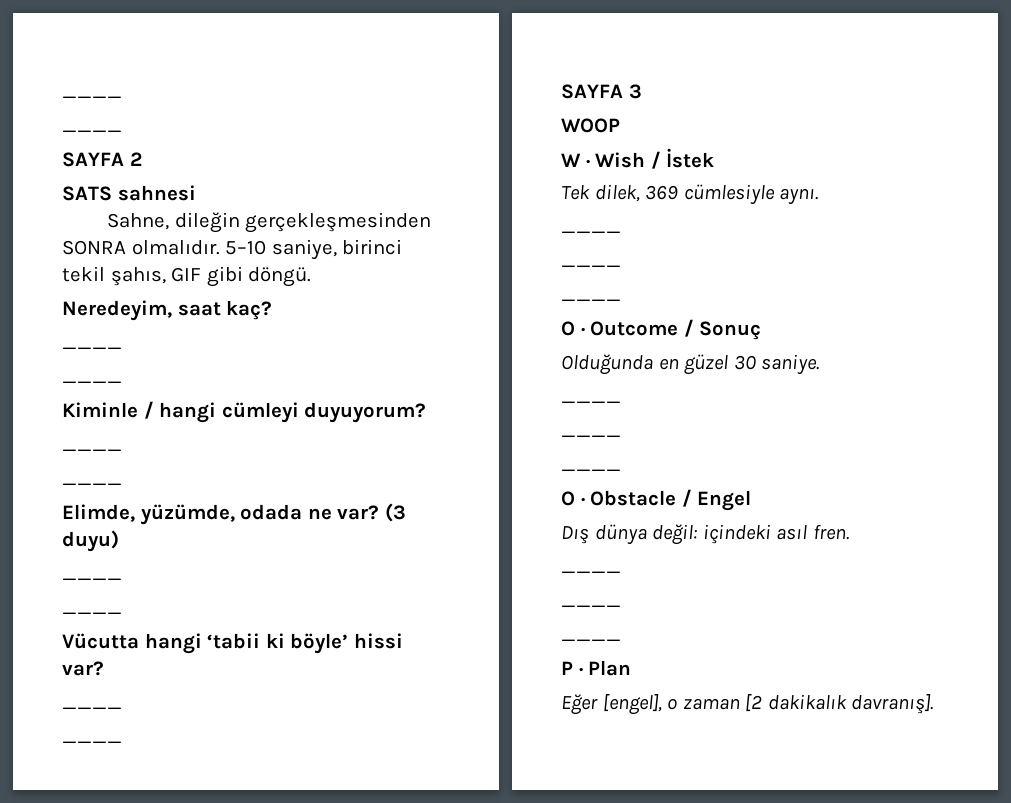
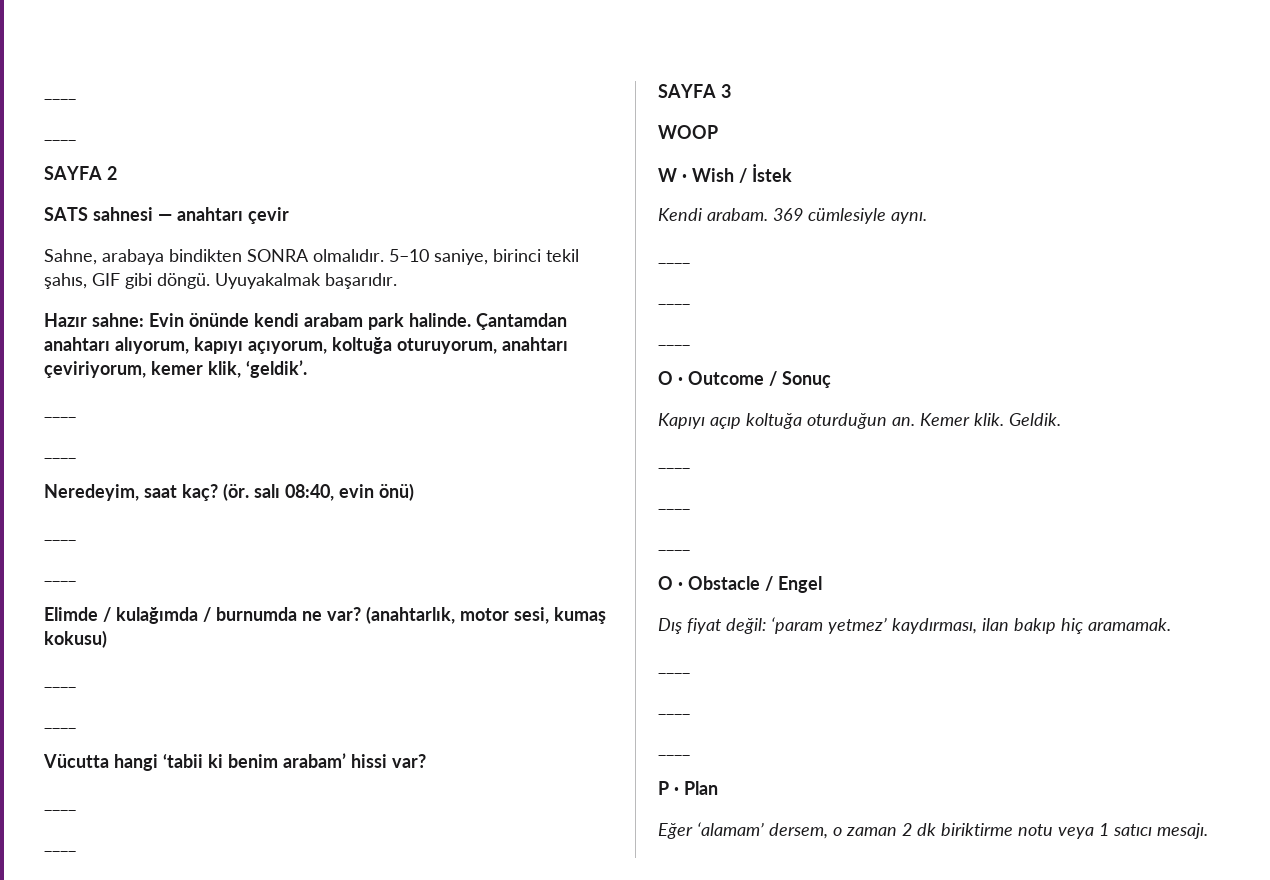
- SATS sahnesi
+ SATS sahnesi — anahtarı çevir
- Sahne, dileğin gerçekleşmesinden SONRA olmalıdır.
+ Sahne, arabaya bindikten SONRA olmalıdır.
- 5–10 saniye, birinci tekil şahıs, GIF gibi döngü.
- Neredeyim, saat kaç?
+ 5–10 saniye, birinci tekil şahıs, GIF gibi döngü. Uyuyakalmak başarıdır.
+ Hazır sahne: Evin önünde kendi arabam park halinde. Çantamdan anahtarı alıyorum, kapıyı açıyorum, koltuğa oturuyorum, anahtarı çeviriyorum, kemer klik, ‘geldik’.
  ____
  ____
- Kiminle / hangi cümleyi duyuyorum?
+ Neredeyim, saat kaç? (ör. salı 08:40, evin önü)
  ____
  ____
- Elimde, yüzümde, odada ne var? (3 duyu)
+ Elimde / kulağımda / burnumda ne var? (anahtarlık, motor sesi, kumaş kokusu)
- Vücutta hangi ‘tabii ki böyle’ hissi var?
+ Vücutta hangi ‘tabii ki benim arabam’ hissi var?
- Tek dilek, 369 cümlesiyle aynı.
+ Kendi arabam. 369 cümlesiyle aynı.
- Olduğunda en güzel 30 saniye.
+ Kapıyı açıp koltuğa oturduğun an. Kemer klik. Geldik.
- Dış dünya değil: içindeki asıl fren.
+ Dış fiyat değil: ‘param yetmez’ kaydırması, ilan bakıp hiç aramamak.
- Eğer [engel], o zaman [2 dakikalık davranış].
+ Eğer ‘alamam’ dersem, o zaman 2 dk biriktirme notu veya 1 satıcı mesajı.

